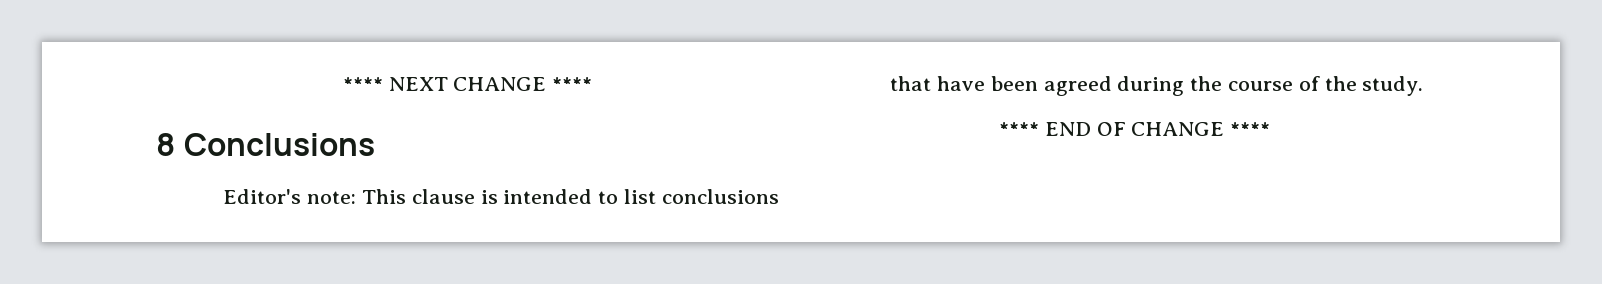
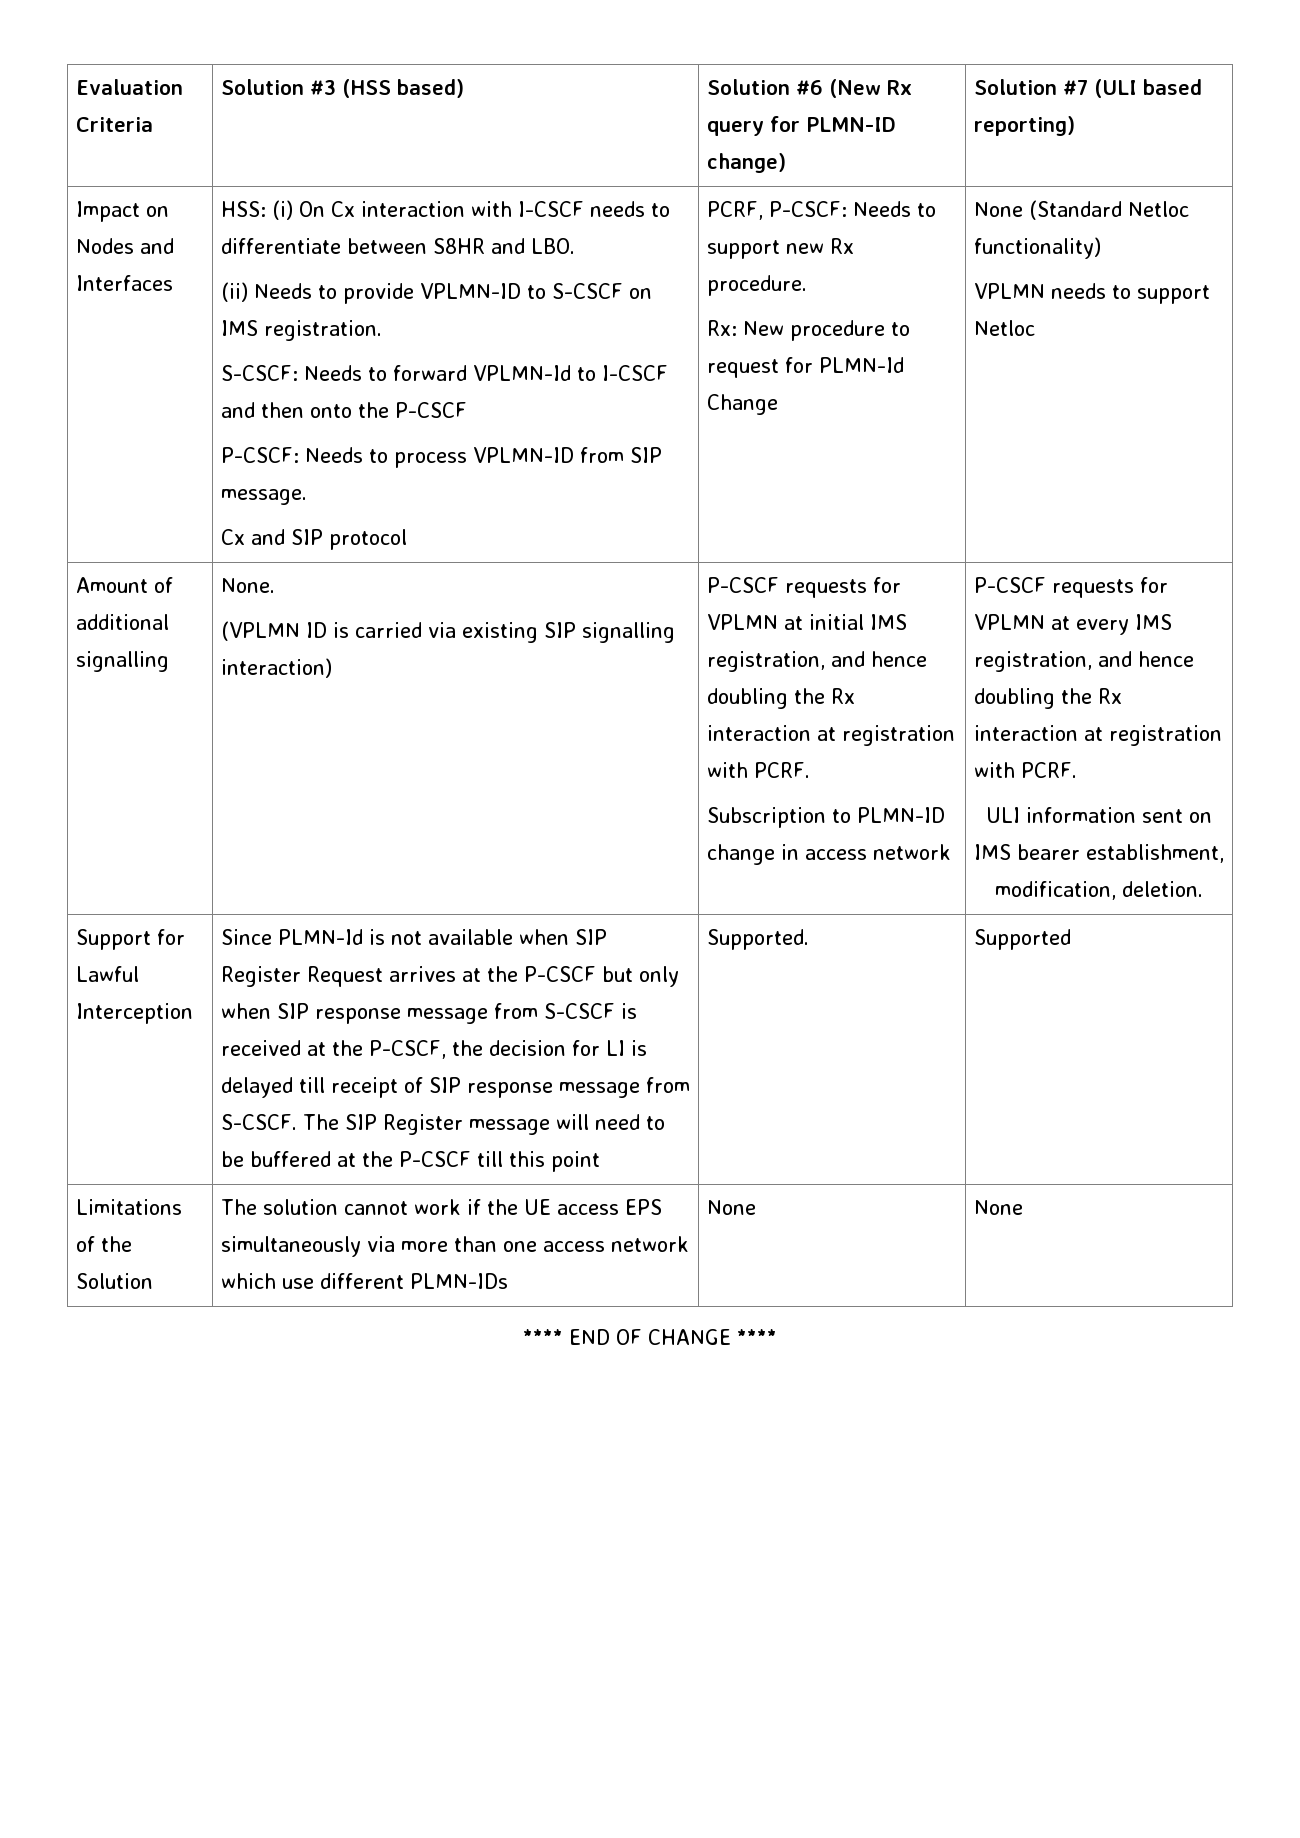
- **** NEXT CHANGE ****
- 8 Conclusions
- Editor's note: This clause is intended to list conclusions that have been agreed during the course of the study.
+ Evaluation Criteria | Solution #3 (HSS based) | Solution #6 (New Rx query for PLMN-ID change) | Solution #7 (ULI based reporting)
+ Impact on Nodes and Interfaces | HSS: (i) On Cx interaction with I-CSCF needs to differentiate between S8HR and LBO.
+ (ii) Needs to provide VPLMN-ID to S-CSCF on IMS registration.
+ S-CSCF: Needs to forward VPLMN-Id to I-CSCF and then onto the P-CSCF
+ P-CSCF: Needs to process VPLMN-ID from SIP message.
+ Cx and SIP protocol | PCRF, P-CSCF: Needs to support new Rx procedure.
+ Rx: New procedure to request for PLMN-Id Change | None (Standard Netloc functionality)
+ VPLMN needs to support Netloc
+ Amount of additional signalling | None.
+ (VPLMN ID is carried via existing SIP signalling interaction) | P-CSCF requests for VPLMN at initial IMS registration, and hence doubling the Rx interaction at registration with PCRF.
+ Subscription to PLMN-ID change in access network | P-CSCF requests for VPLMN at every IMS registration, and hence doubling the Rx interaction at registration with PCRF.
+ ULI information sent on IMS bearer establishment, modification, deletion.
+ Support for Lawful Interception | Since PLMN-Id is not available when SIP Register Request arrives at the P-CSCF but only when SIP response message from S-CSCF is received at the P-CSCF, the decision for LI is delayed till receipt of SIP response message from S-CSCF. The SIP Register message will need to be buffered at the P-CSCF till this point | Supported. | Supported
+ Limitations of the Solution | The solution cannot work if the UE access EPS simultaneously via more than one access network which use different PLMN-IDs | None | None

